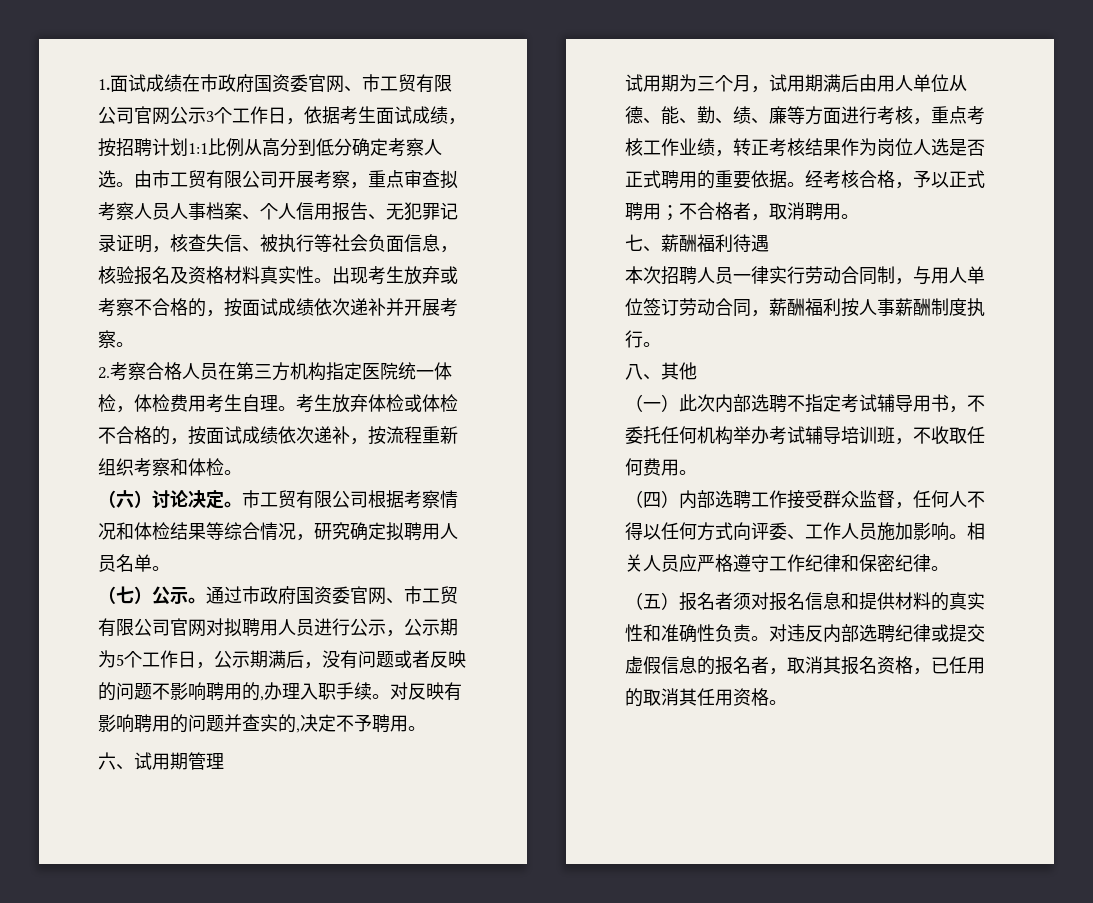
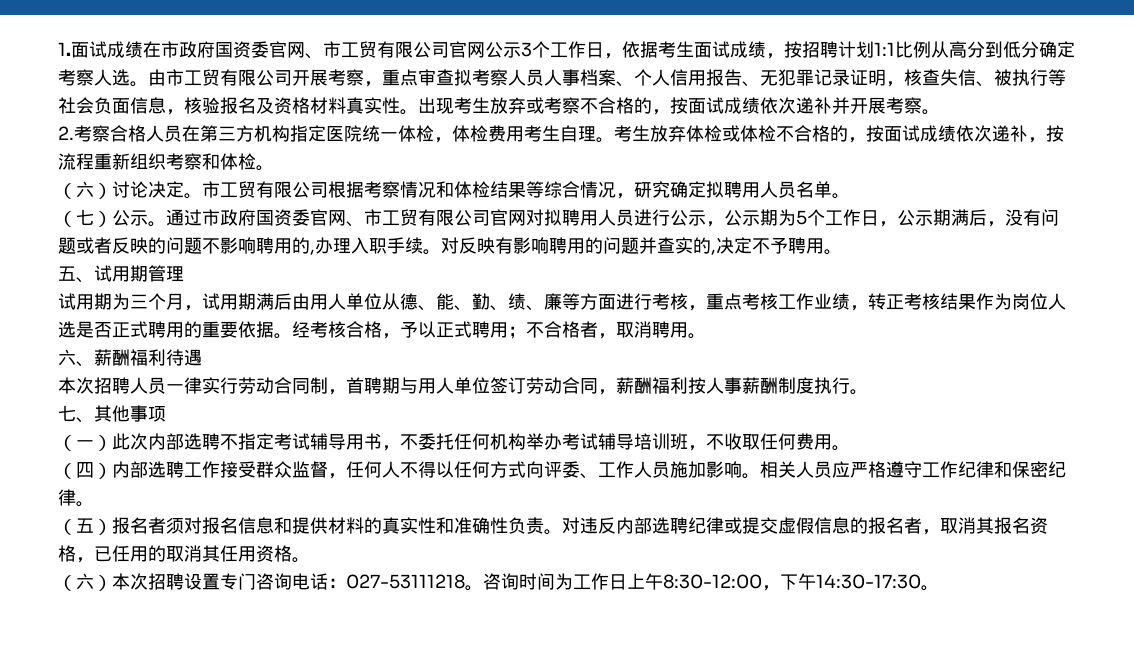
- 六、试用期管理
+ 五、试用期管理
- 七、薪酬福利待遇
+ 六、薪酬福利待遇
- 本次招聘人员一律实行劳动合同制，与用人单位签订劳动合同，薪酬福利按人事薪酬制度执行。
+ 本次招聘人员一律实行劳动合同制，首聘期与用人单位签订劳动合同，薪酬福利按人事薪酬制度执行。
- 八、其他
+ 七、其他事项
+ （六）本次招聘设置专门咨询电话：027-53111218。咨询时间为工作日上午8:30-12:00，下午14:30-17:30。

